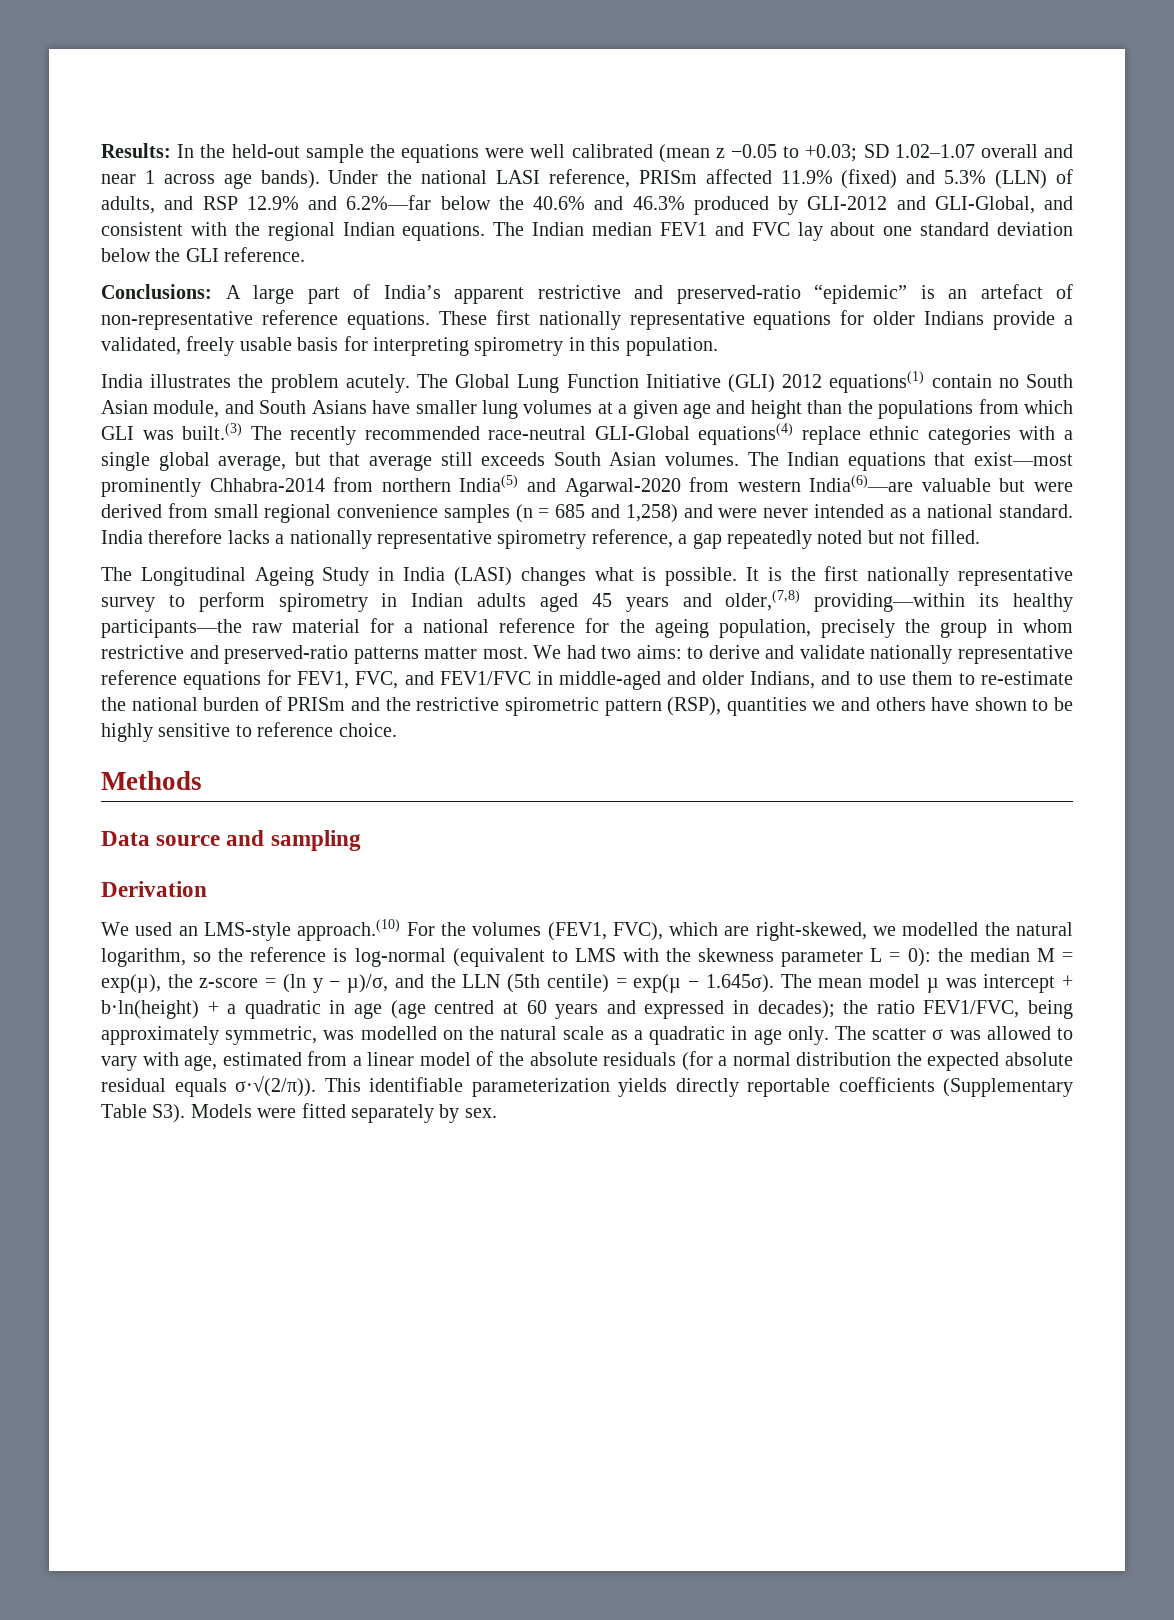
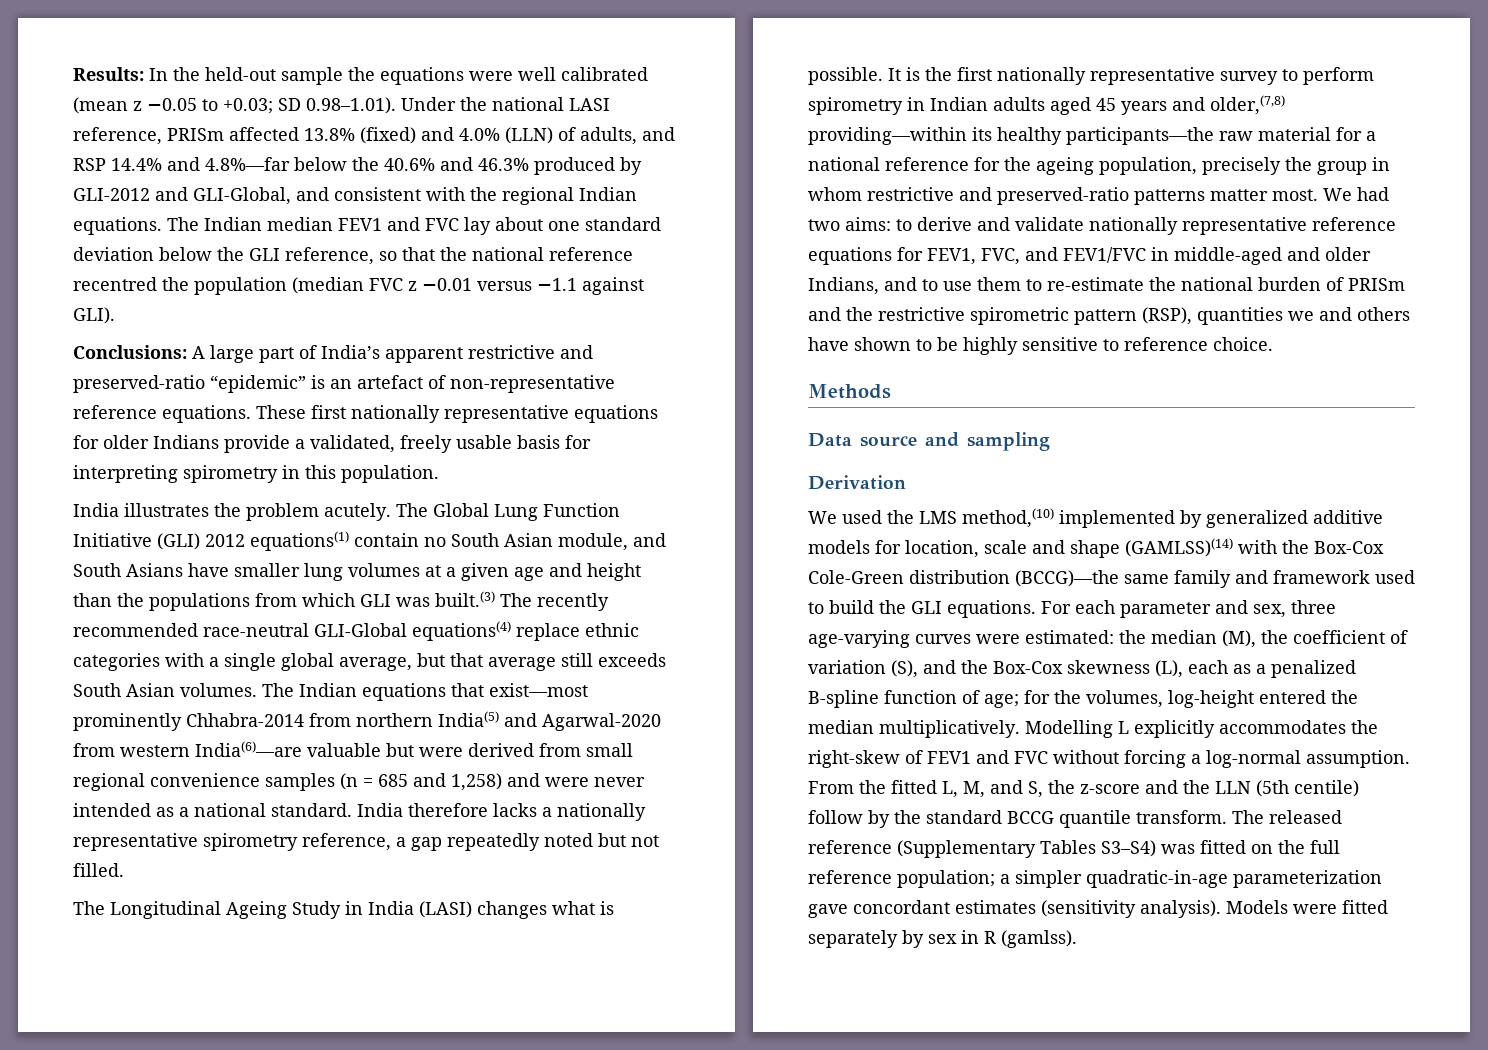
- Results: In the held-out sample the equations were well calibrated (mean z −0.05 to +0.03; SD 1.02–1.07 overall and near 1 across age bands). Under the national LASI reference, PRISm affected 11.9% (fixed) and 5.3% (LLN) of adults, and RSP 12.9% and 6.2%—far below the 40.6% and 46.3% produced by GLI-2012 and GLI-Global, and consistent with the regional Indian equations.
+ Results: In the held-out sample the equations were well calibrated (mean z −0.05 to +0.03; SD 0.98–1.01). Under the national LASI reference, PRISm affected 13.8% (fixed) and 4.0% (LLN) of adults, and RSP 14.4% and 4.8%—far below the 40.6% and 46.3% produced by GLI-2012 and GLI-Global, and consistent with the regional Indian equations.
- The Indian median FEV1 and FVC lay about one standard deviation below the GLI reference.
+ The Indian median FEV1 and FVC lay about one standard deviation below the GLI reference, so that the national reference recentred the population (median FVC z −0.01 versus −1.1 against GLI).
- We used an LMS-style approach.(10) For the volumes (FEV1, FVC), which are right-skewed, we modelled the natural logarithm, so the reference is log-normal (equivalent to LMS with the skewness parameter L = 0): the median M = exp(µ), the z-score = (ln y − µ)/σ, and the LLN (5th centile) = exp(µ − 1.645σ). The mean model µ was intercept + b·ln(height) + a quadratic in age (age centred at 60 years and expressed in decades); the ratio FEV1/FVC, being approximately symmetric, was modelled on the natural scale as a quadratic in age only. The scatter σ was allowed to vary with age, estimated from a linear model of the absolute residuals (for a normal distribution the expected absolute residual equals σ·√(2/π)). This identifiable parameterization yields directly reportable coefficients (Supplementary Table S3). Models were fitted separately by sex.
+ We used the LMS method,(10) implemented by generalized additive models for location, scale and shape (GAMLSS)(14) with the Box-Cox Cole-Green distribution (BCCG)—the same family and framework used to build the GLI equations. For each parameter and sex, three age-varying curves were estimated: the median (M), the coefficient of variation (S), and the Box-Cox skewness (L), each as a penalized B-spline function of age; for the volumes, log-height entered the median multiplicatively. Modelling L explicitly accommodates the right-skew of FEV1 and FVC without forcing a log-normal assumption. From the fitted L, M, and S, the z-score and the LLN (5th centile) follow by the standard BCCG quantile transform. The released reference (Supplementary Tables S3–S4) was fitted on the full reference population; a simpler quadratic-in-age parameterization gave concordant estimates (sensitivity analysis). Models were fitted separately by sex in R (gamlss).

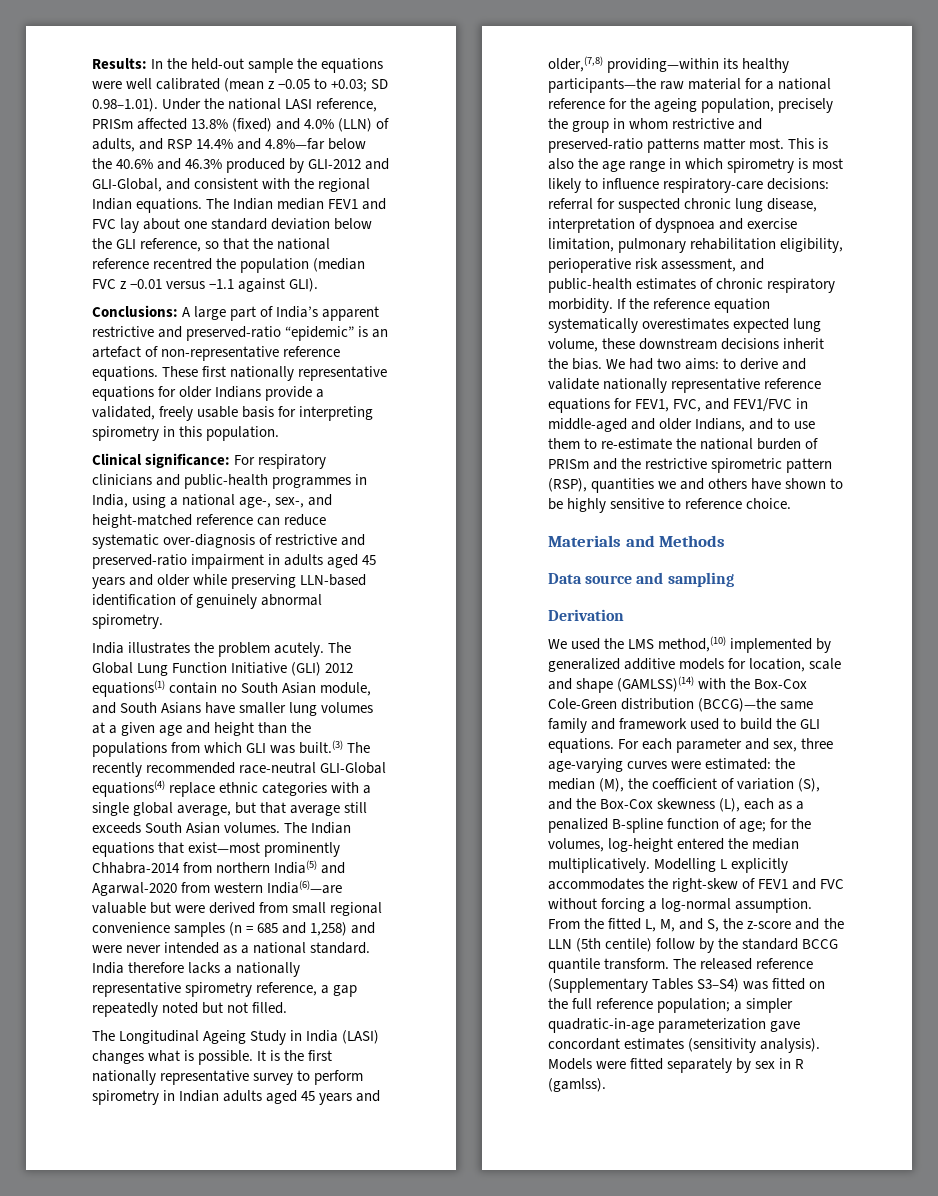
+ Clinical significance: For respiratory clinicians and public-health programmes in India, using a national age-, sex-, and height-matched reference can reduce systematic over-diagnosis of restrictive and preserved-ratio impairment in adults aged 45 years and older while preserving LLN-based identification of genuinely abnormal spirometry.
+ This is also the age range in which spirometry is most likely to influence respiratory-care decisions: referral for suspected chronic lung disease, interpretation of dyspnoea and exercise limitation, pulmonary rehabilitation eligibility, perioperative risk assessment, and public-health estimates of chronic respiratory morbidity. If the reference equation systematically overestimates expected lung volume, these downstream decisions inherit the bias.
- Methods
+ Materials and Methods

